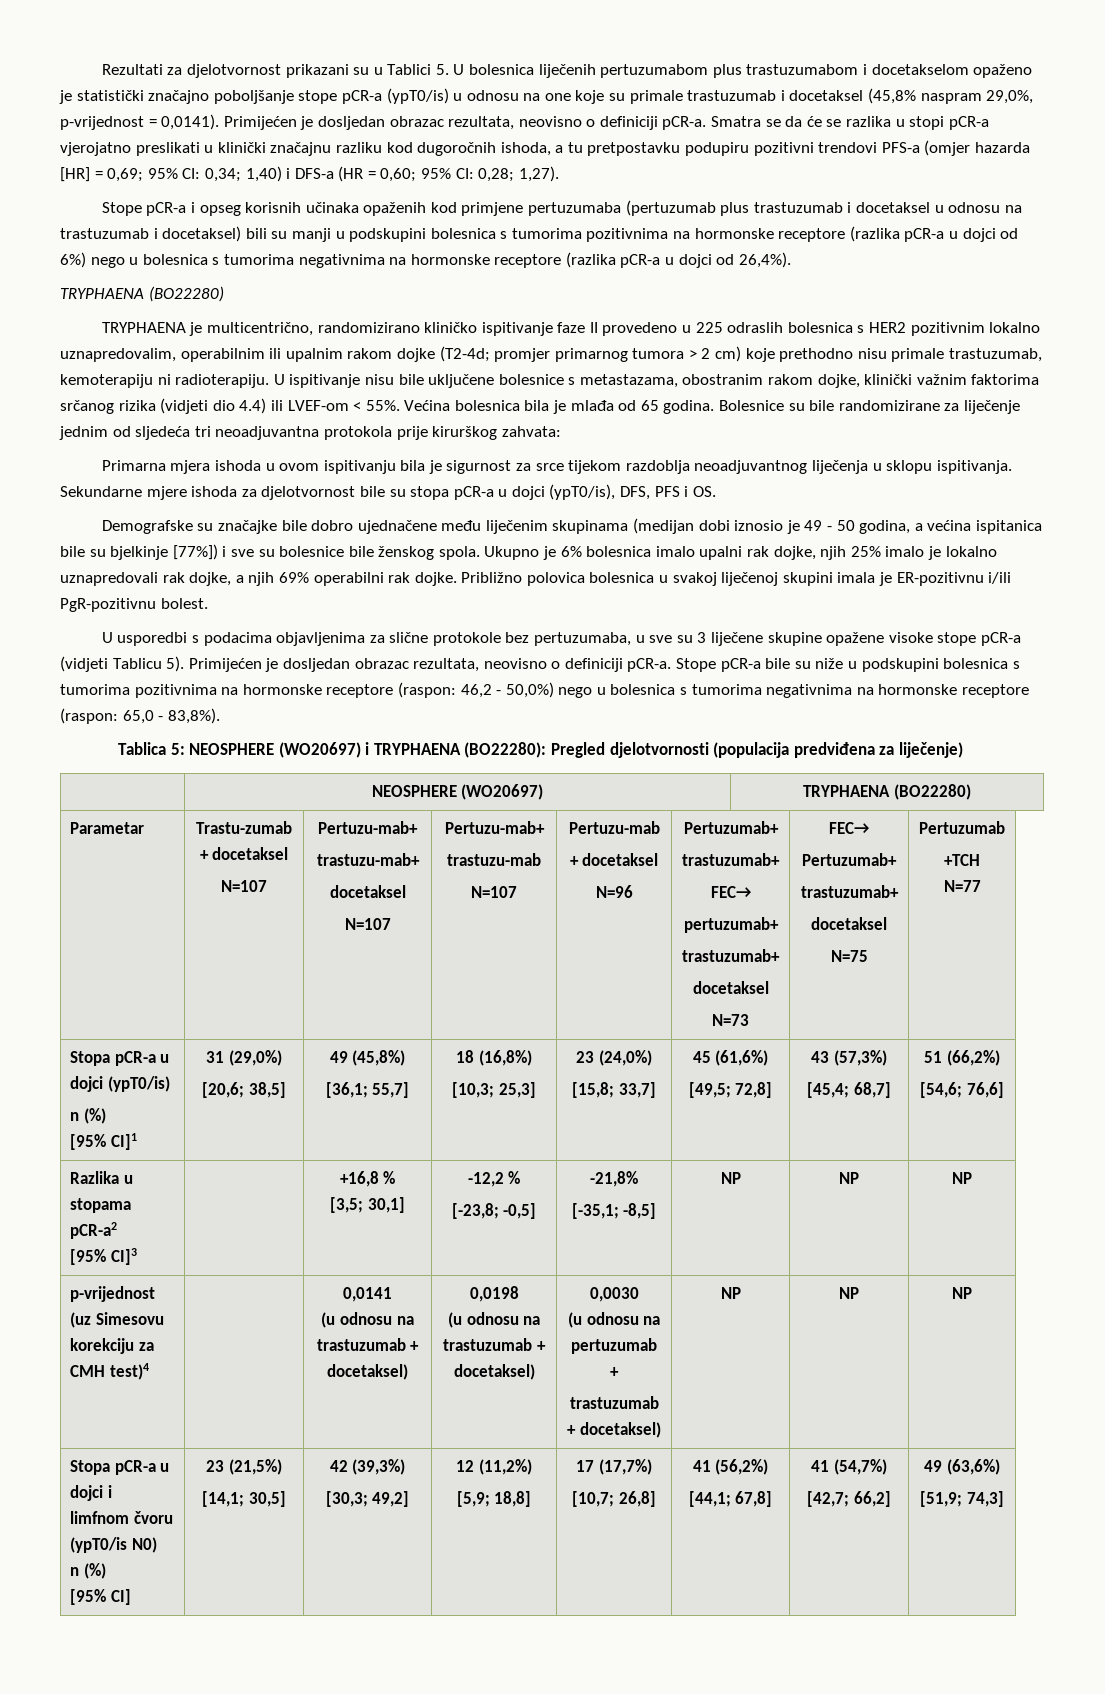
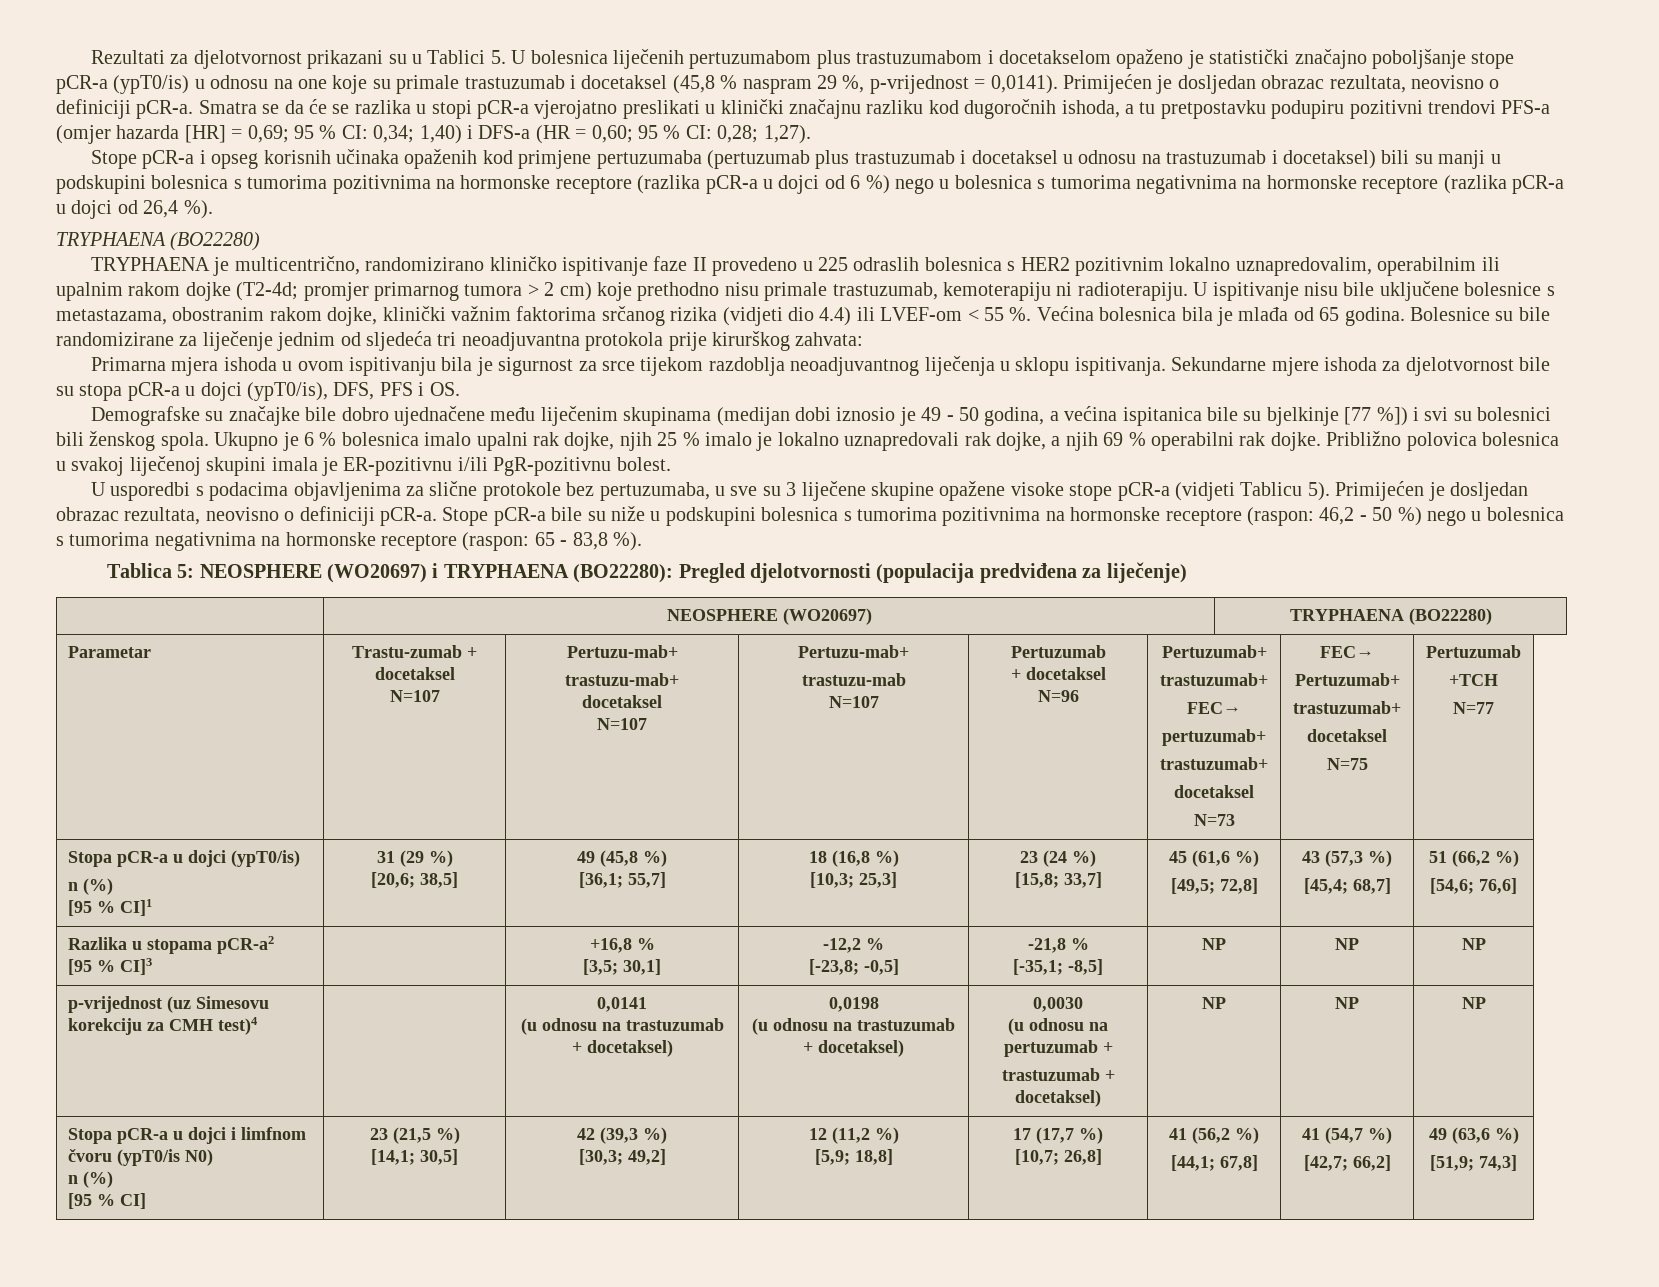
- Rezultati za djelotvornost prikazani su u Tablici 5. U bolesnica liječenih pertuzumabom plus trastuzumabom i docetakselom opaženo je statistički značajno poboljšanje stope pCR-a (ypT0/is) u odnosu na one koje su primale trastuzumab i docetaksel (45,8% naspram 29,0%, p-vrijednost = 0,0141).
+ Rezultati za djelotvornost prikazani su u Tablici 5. U bolesnica liječenih pertuzumabom plus trastuzumabom i docetakselom opaženo je statistički značajno poboljšanje stope pCR-a (ypT0/is) u odnosu na one koje su primale trastuzumab i docetaksel (45,8 % naspram 29 %, p-vrijednost = 0,0141).
- Smatra se da će se razlika u stopi pCR-a vjerojatno preslikati u klinički značajnu razliku kod dugoročnih ishoda, a tu pretpostavku podupiru pozitivni trendovi PFS-a (omjer hazarda [HR] = 0,69; 95% CI: 0,34; 1,40) i DFS-a (HR = 0,60; 95% CI: 0,28; 1,27).
+ Smatra se da će se razlika u stopi pCR-a vjerojatno preslikati u klinički značajnu razliku kod dugoročnih ishoda, a tu pretpostavku podupiru pozitivni trendovi PFS-a (omjer hazarda [HR] = 0,69; 95 % CI: 0,34; 1,40) i DFS-a (HR = 0,60; 95 % CI: 0,28; 1,27).
- Stope pCR-a i opseg korisnih učinaka opaženih kod primjene pertuzumaba (pertuzumab plus trastuzumab i docetaksel u odnosu na trastuzumab i docetaksel) bili su manji u podskupini bolesnica s tumorima pozitivnima na hormonske receptore (razlika pCR-a u dojci od 6%) nego u bolesnica s tumorima negativnima na hormonske receptore (razlika pCR-a u dojci od 26,4%).
+ Stope pCR-a i opseg korisnih učinaka opaženih kod primjene pertuzumaba (pertuzumab plus trastuzumab i docetaksel u odnosu na trastuzumab i docetaksel) bili su manji u podskupini bolesnica s tumorima pozitivnima na hormonske receptore (razlika pCR-a u dojci od 6 %) nego u bolesnica s tumorima negativnima na hormonske receptore (razlika pCR-a u dojci od 26,4 %).
- U ispitivanje nisu bile uključene bolesnice s metastazama, obostranim rakom dojke, klinički važnim faktorima srčanog rizika (vidjeti dio 4.4) ili LVEF-om < 55%.
+ U ispitivanje nisu bile uključene bolesnice s metastazama, obostranim rakom dojke, klinički važnim faktorima srčanog rizika (vidjeti dio 4.4) ili LVEF-om < 55 %.
- Demografske su značajke bile dobro ujednačene među liječenim skupinama (medijan dobi iznosio je 49 - 50 godina, a većina ispitanica bile su bjelkinje [77%]) i sve su bolesnice bile ženskog spola.
+ Demografske su značajke bile dobro ujednačene među liječenim skupinama (medijan dobi iznosio je 49 - 50 godina, a većina ispitanica bile su bjelkinje [77 %]) i svi su bolesnici bili ženskog spola.
- Ukupno je 6% bolesnica imalo upalni rak dojke, njih 25% imalo je lokalno uznapredovali rak dojke, a njih 69% operabilni rak dojke.
+ Ukupno je 6 % bolesnica imalo upalni rak dojke, njih 25 % imalo je lokalno uznapredovali rak dojke, a njih 69 % operabilni rak dojke.
- Stope pCR-a bile su niže u podskupini bolesnica s tumorima pozitivnima na hormonske receptore (raspon: 46,2 - 50,0%) nego u bolesnica s tumorima negativnima na hormonske receptore (raspon: 65,0 - 83,8%).
+ Stope pCR-a bile su niže u podskupini bolesnica s tumorima pozitivnima na hormonske receptore (raspon: 46,2 - 50 %) nego u bolesnica s tumorima negativnima na hormonske receptore (raspon: 65 - 83,8 %).
  Parametar | Trastu-zumab + docetaksel
  N=107 | Pertuzu-mab+
  trastuzu-mab+
  docetaksel
  N=107 | Pertuzu-mab+
  trastuzu-mab
- N=107 | Pertuzu-mab
+ N=107 | Pertuzumab
- [95% CI]1
+ [95 % CI]1
- 31 (29,0%)
+ 31 (29 %)
- 49 (45,8%)
+ 49 (45,8 %)
- 18 (16,8%)
+ 18 (16,8 %)
- 23 (24,0%)
+ 23 (24 %)
- 45 (61,6%)
+ 45 (61,6 %)
- 43 (57,3%)
+ 43 (57,3 %)
- 51 (66,2%)
+ 51 (66,2 %)
  Razlika u stopama pCR-a2
- [95% CI]3 | | +16,8 %
+ [95 % CI]3 | | +16,8 %
  [3,5; 30,1] | -12,2 %
- [-23,8; -0,5] | -21,8%
+ [-23,8; -0,5] | -21,8 %
- [95% CI]
+ [95 % CI]
- 23 (21,5%)
+ 23 (21,5 %)
- 42 (39,3%)
+ 42 (39,3 %)
- 12 (11,2%)
+ 12 (11,2 %)
- 17 (17,7%)
+ 17 (17,7 %)
- 41 (56,2%)
+ 41 (56,2 %)
- 41 (54,7%)
+ 41 (54,7 %)
- 49 (63,6%)
+ 49 (63,6 %)

